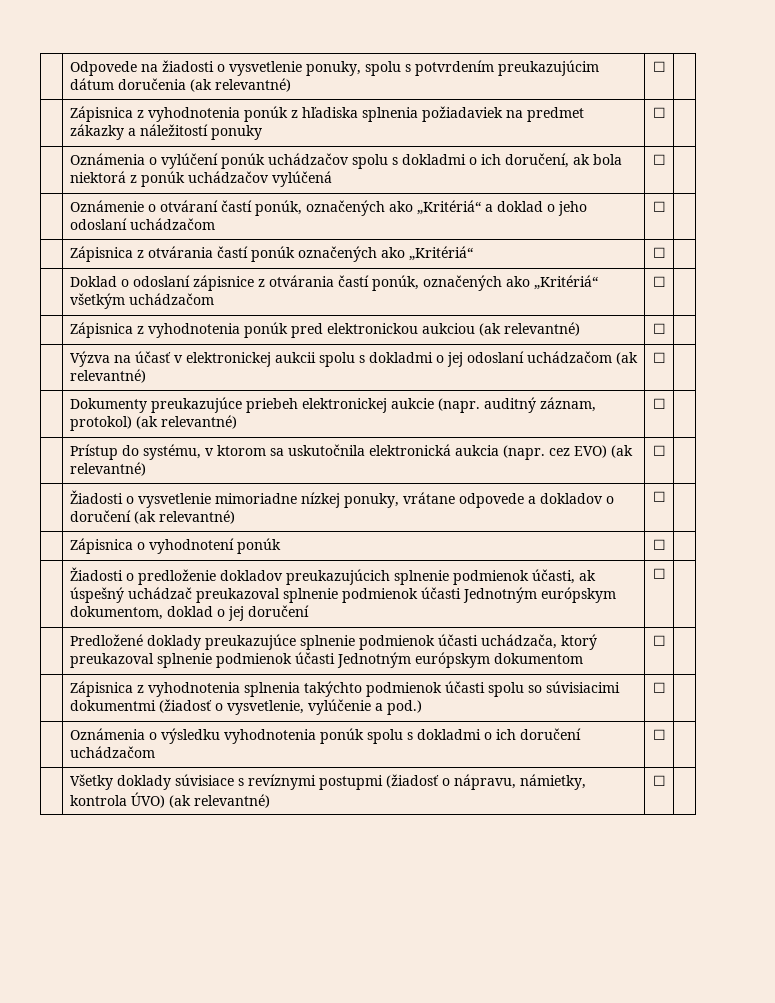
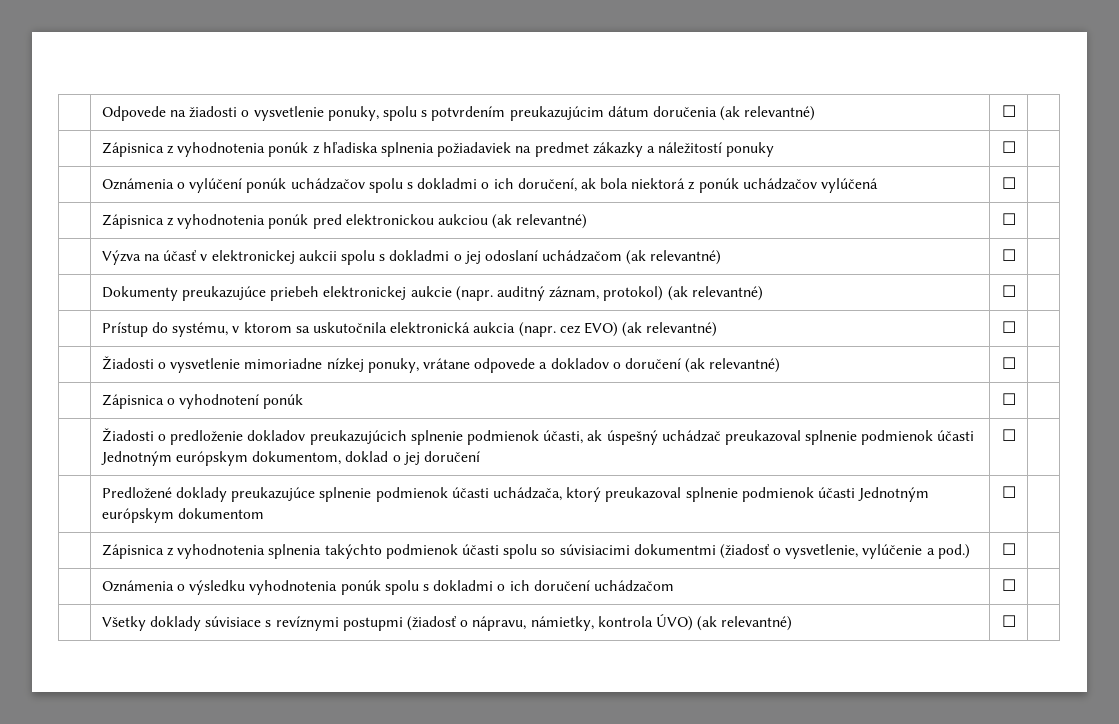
- | Oznámenie o otváraní častí ponúk, označených ako „Kritériá“ a doklad o jeho odoslaní uchádzačom | ☐ |
- | Zápisnica z otvárania častí ponúk označených ako „Kritériá“ | ☐ |
- | Doklad o odoslaní zápisnice z otvárania častí ponúk, označených ako „Kritériá“ všetkým uchádzačom | ☐ |

